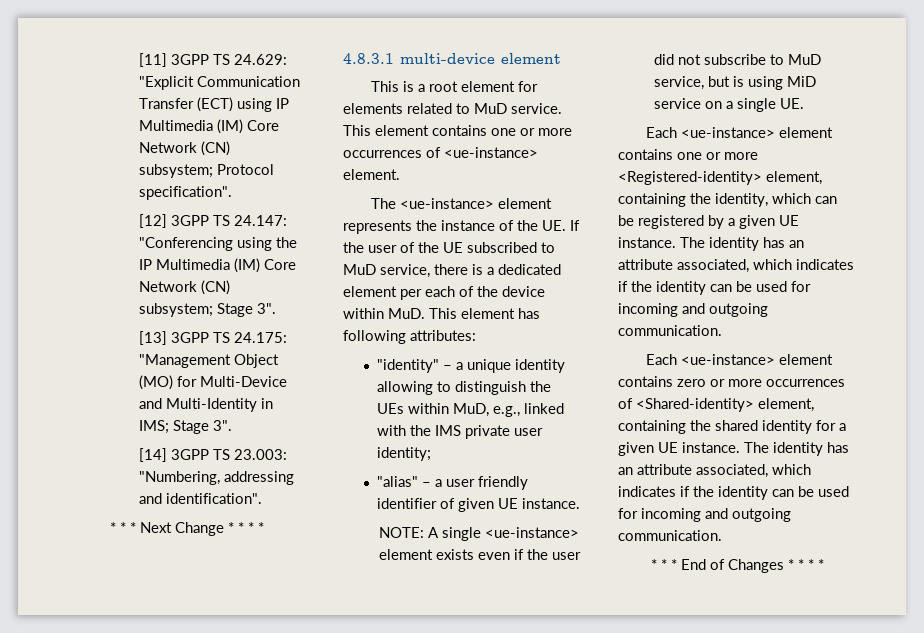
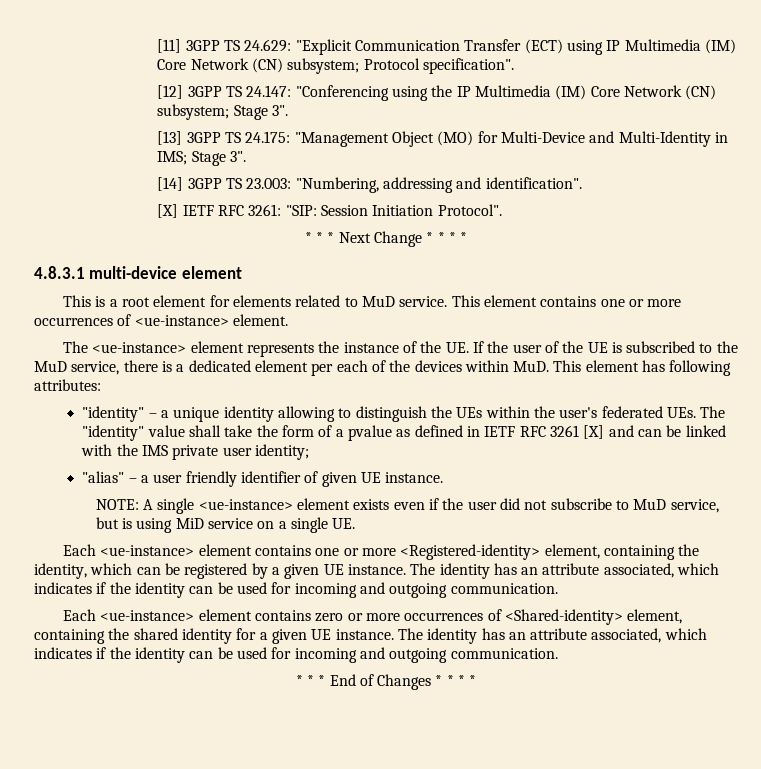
+ [X] IETF RFC 3261: "SIP: Session Initiation Protocol".
- The <ue-instance> element represents the instance of the UE. If the user of the UE subscribed to MuD service, there is a dedicated element per each of the device within MuD. This element has following attributes:
+ The <ue-instance> element represents the instance of the UE. If the user of the UE is subscribed to the MuD service, there is a dedicated element per each of the devices within MuD. This element has following attributes:
- "identity" – a unique identity allowing to distinguish the UEs within MuD, e.g., linked with the IMS private user identity;
+ "identity" – a unique identity allowing to distinguish the UEs within the user's federated UEs. The "identity" value shall take the form of a pvalue as defined in IETF RFC 3261 [X] and can be linked with the IMS private user identity;

